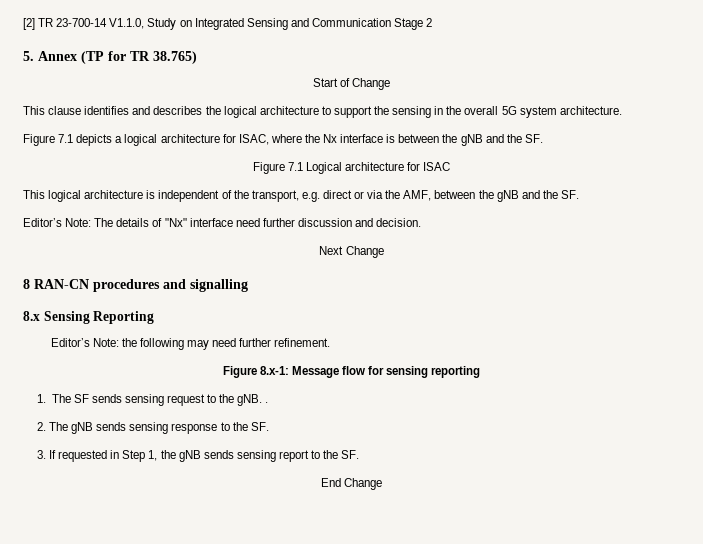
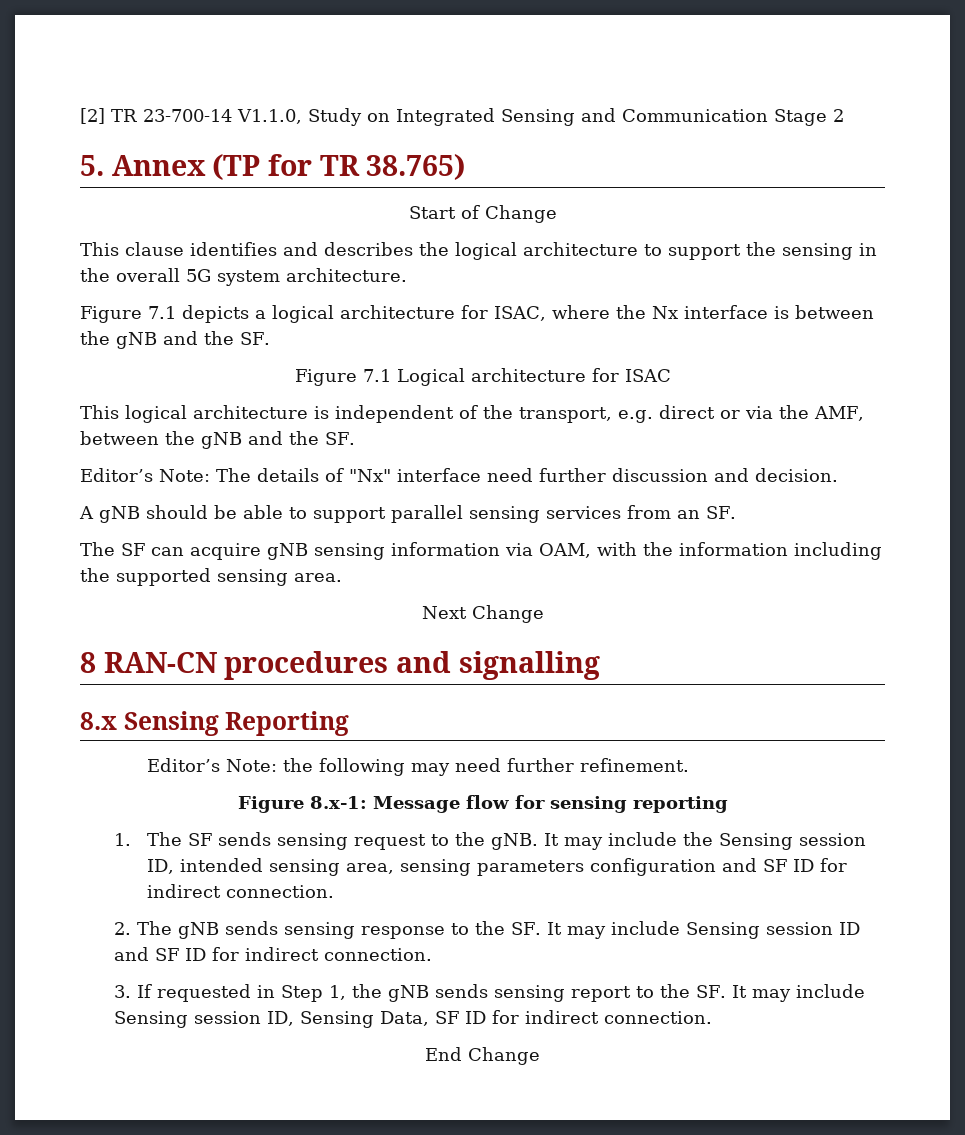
+ A gNB should be able to support parallel sensing services from an SF.
+ The SF can acquire gNB sensing information via OAM, with the information including the supported sensing area.
- 1. The SF sends sensing request to the gNB. .
+ 1. The SF sends sensing request to the gNB. It may include the Sensing session ID, intended sensing area, sensing parameters configuration and SF ID for indirect connection.
- 2. The gNB sends sensing response to the SF.
+ 2. The gNB sends sensing response to the SF. It may include Sensing session ID and SF ID for indirect connection.
- 3. If requested in Step 1, the gNB sends sensing report to the SF.
+ 3. If requested in Step 1, the gNB sends sensing report to the SF. It may include Sensing session ID, Sensing Data, SF ID for indirect connection.

